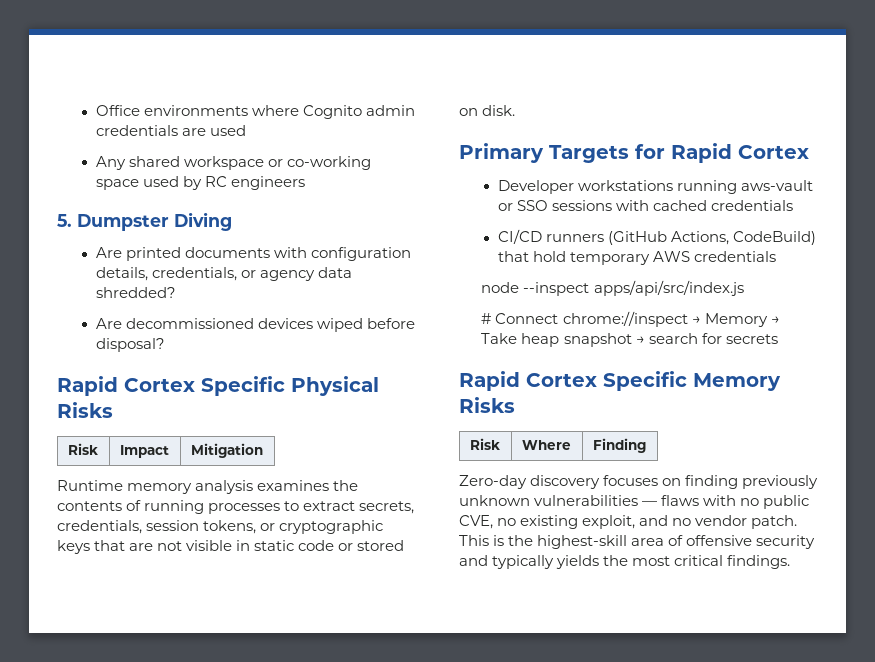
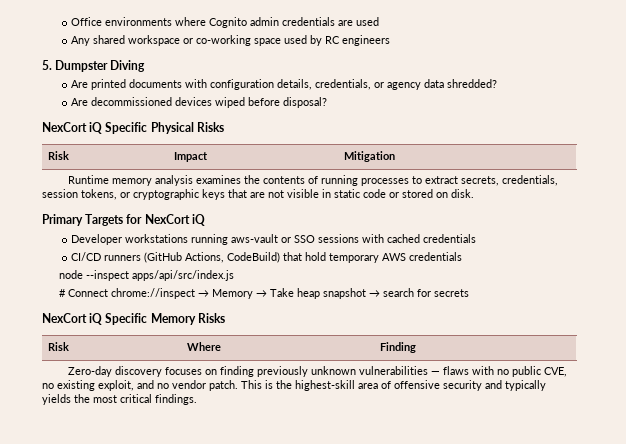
- Rapid Cortex Specific Physical Risks
+ NexCort iQ Specific Physical Risks
- Primary Targets for Rapid Cortex
+ Primary Targets for NexCort iQ
- Rapid Cortex Specific Memory Risks
+ NexCort iQ Specific Memory Risks

